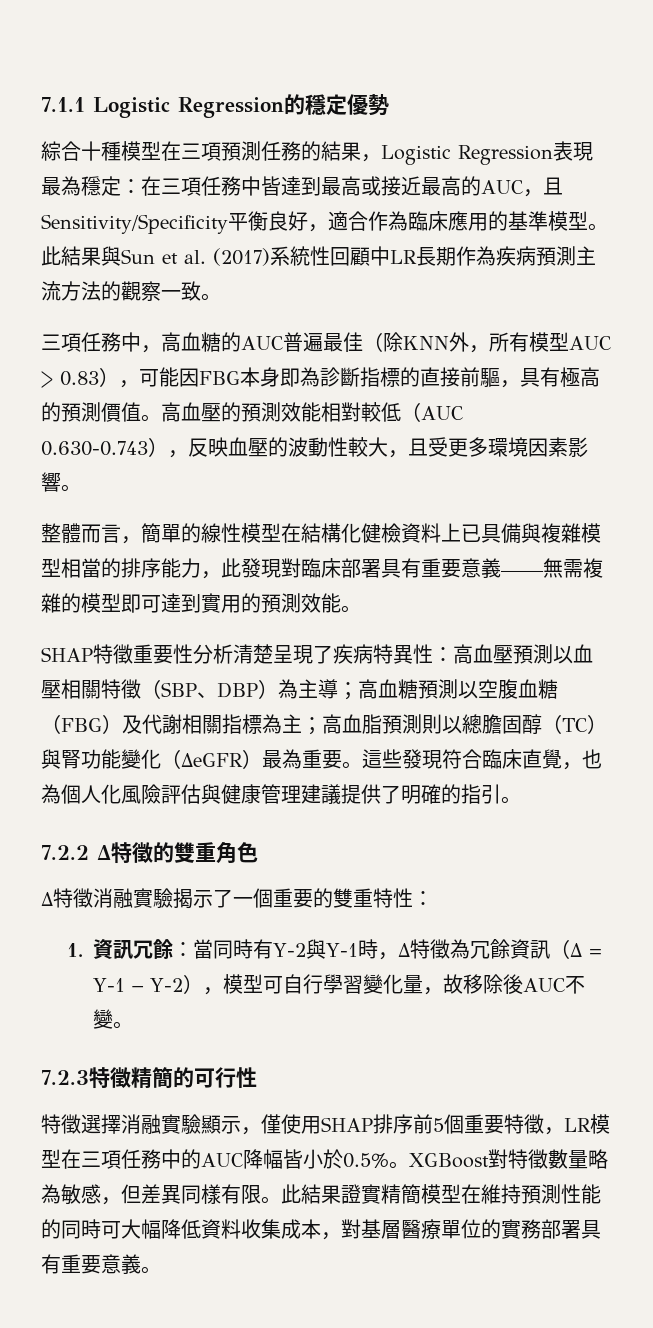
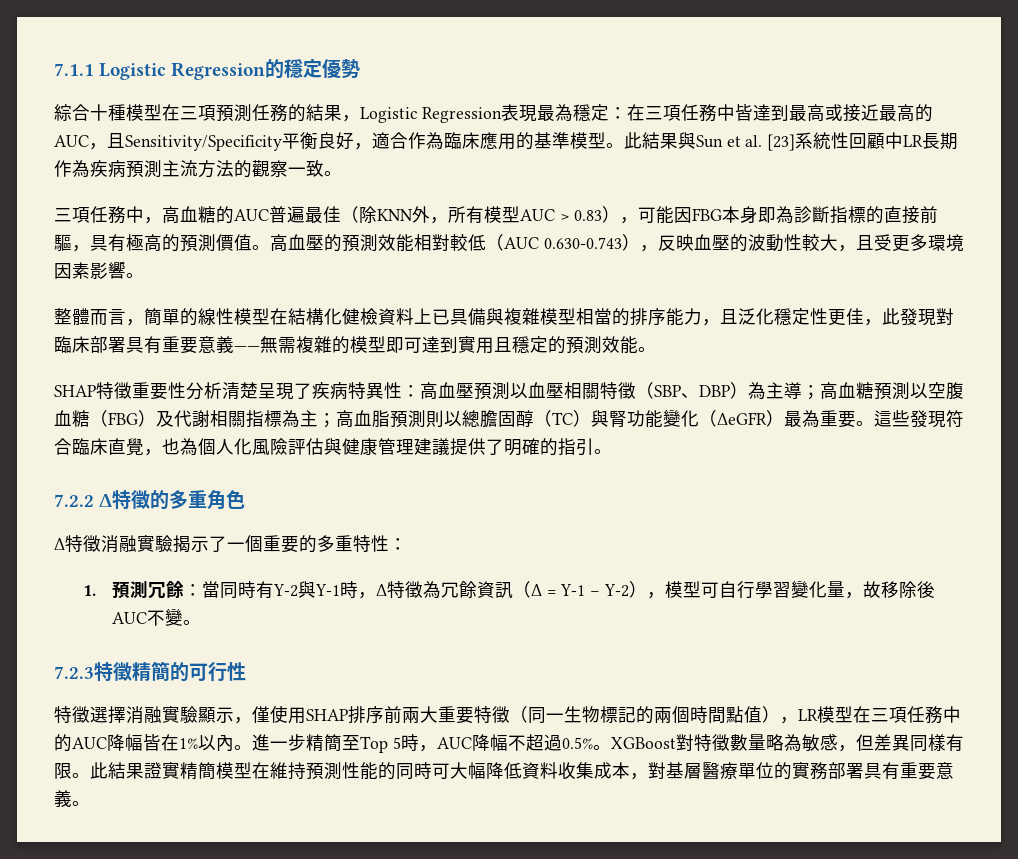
- 此結果與Sun et al. (2017)系統性回顧中LR長期作為疾病預測主流方法的觀察一致。
+ 此結果與Sun et al. [23]系統性回顧中LR長期作為疾病預測主流方法的觀察一致。
- 整體而言，簡單的線性模型在結構化健檢資料上已具備與複雜模型相當的排序能力，此發現對臨床部署具有重要意義——無需複雜的模型即可達到實用的預測效能。
+ 整體而言，簡單的線性模型在結構化健檢資料上已具備與複雜模型相當的排序能力，且泛化穩定性更佳，此發現對臨床部署具有重要意義——無需複雜的模型即可達到實用且穩定的預測效能。
- 7.2.2 Δ特徵的雙重角色
+ 7.2.2 Δ特徵的多重角色
- Δ特徵消融實驗揭示了一個重要的雙重特性：
+ Δ特徵消融實驗揭示了一個重要的多重特性：
- 1.資訊冗餘：當同時有Y-2與Y-1時，Δ特徵為冗餘資訊（Δ = Y-1 − Y-2），模型可自行學習變化量，故移除後AUC不變。
+ 1.預測冗餘：當同時有Y-2與Y-1時，Δ特徵為冗餘資訊（Δ = Y-1 − Y-2），模型可自行學習變化量，故移除後AUC不變。
- 特徵選擇消融實驗顯示，僅使用SHAP排序前5個重要特徵，LR模型在三項任務中的AUC降幅皆小於0.5%。
+ 特徵選擇消融實驗顯示，僅使用SHAP排序前兩大重要特徵（同一生物標記的兩個時間點值），LR模型在三項任務中的AUC降幅皆在1%以內。進一步精簡至Top 5時，AUC降幅不超過0.5%。

